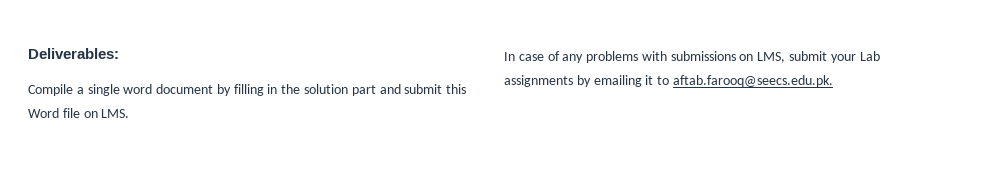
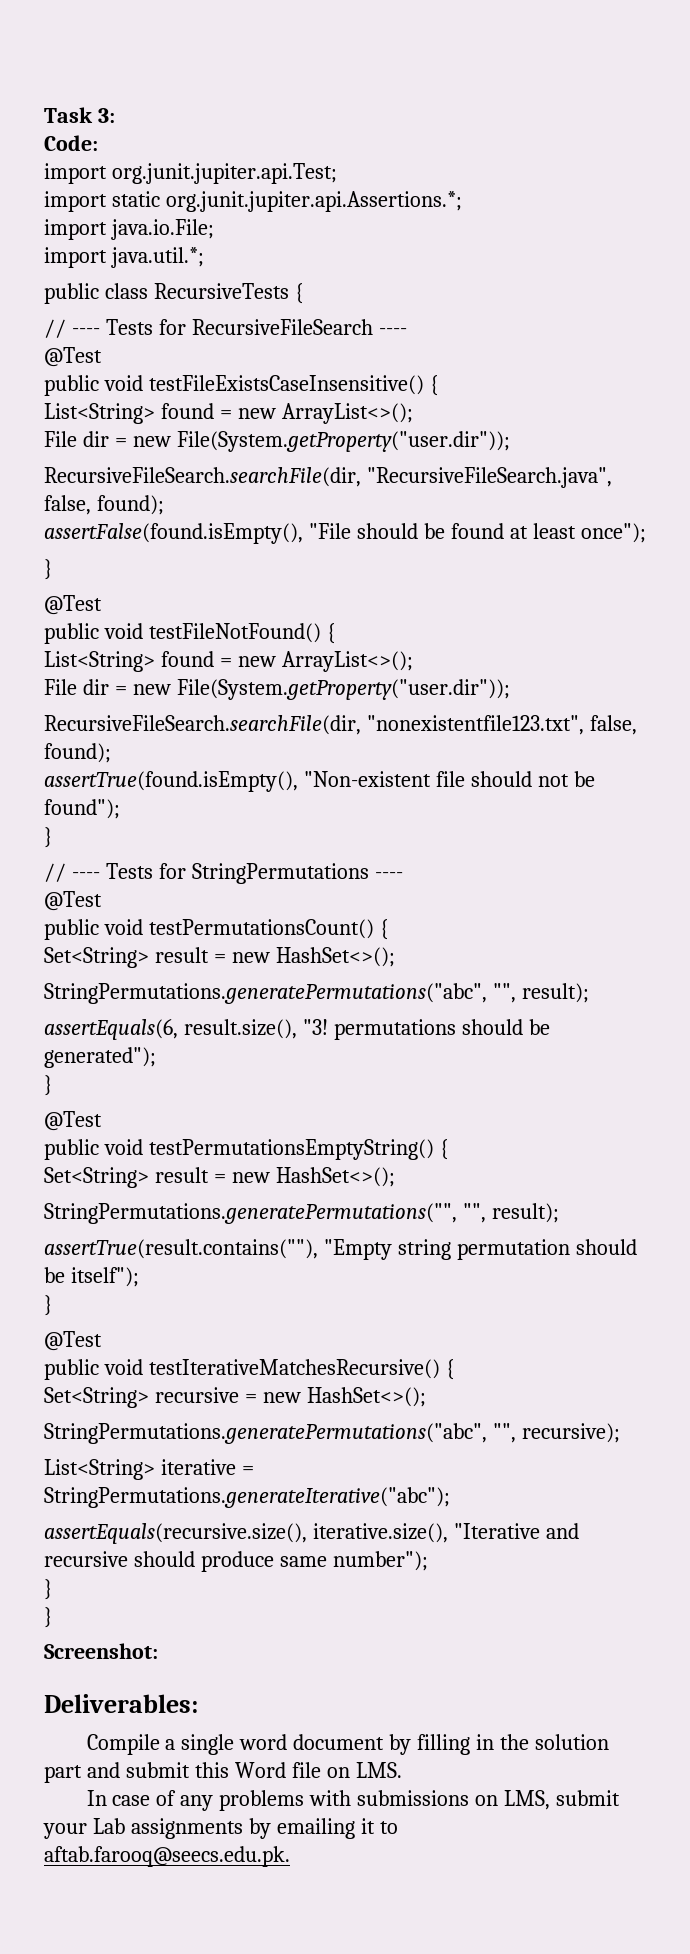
+ Task 3:
+ Code:
+ import org.junit.jupiter.api.Test;
+ import static org.junit.jupiter.api.Assertions.*;
+ import java.io.File;
+ import java.util.*;
+ public class RecursiveTests {
+ // ---- Tests for RecursiveFileSearch ----
+ @Test
+ public void testFileExistsCaseInsensitive() {
+ List<String> found = new ArrayList<>();
+ File dir = new File(System.getProperty("user.dir"));
+ RecursiveFileSearch.searchFile(dir, "RecursiveFileSearch.java", false, found);
+ assertFalse(found.isEmpty(), "File should be found at least once");
+ }
+ @Test
+ public void testFileNotFound() {
+ List<String> found = new ArrayList<>();
+ File dir = new File(System.getProperty("user.dir"));
+ RecursiveFileSearch.searchFile(dir, "nonexistentfile123.txt", false, found);
+ assertTrue(found.isEmpty(), "Non-existent file should not be found");
+ }
+ // ---- Tests for StringPermutations ----
+ @Test
+ public void testPermutationsCount() {
+ Set<String> result = new HashSet<>();
+ StringPermutations.generatePermutations("abc", "", result);
+ assertEquals(6, result.size(), "3! permutations should be generated");
+ }
+ @Test
+ public void testPermutationsEmptyString() {
+ Set<String> result = new HashSet<>();
+ StringPermutations.generatePermutations("", "", result);
+ assertTrue(result.contains(""), "Empty string permutation should be itself");
+ }
+ @Test
+ public void testIterativeMatchesRecursive() {
+ Set<String> recursive = new HashSet<>();
+ StringPermutations.generatePermutations("abc", "", recursive);
+ List<String> iterative = StringPermutations.generateIterative("abc");
+ assertEquals(recursive.size(), iterative.size(), "Iterative and recursive should produce same number");
+ }
+ }
+ Screenshot:

